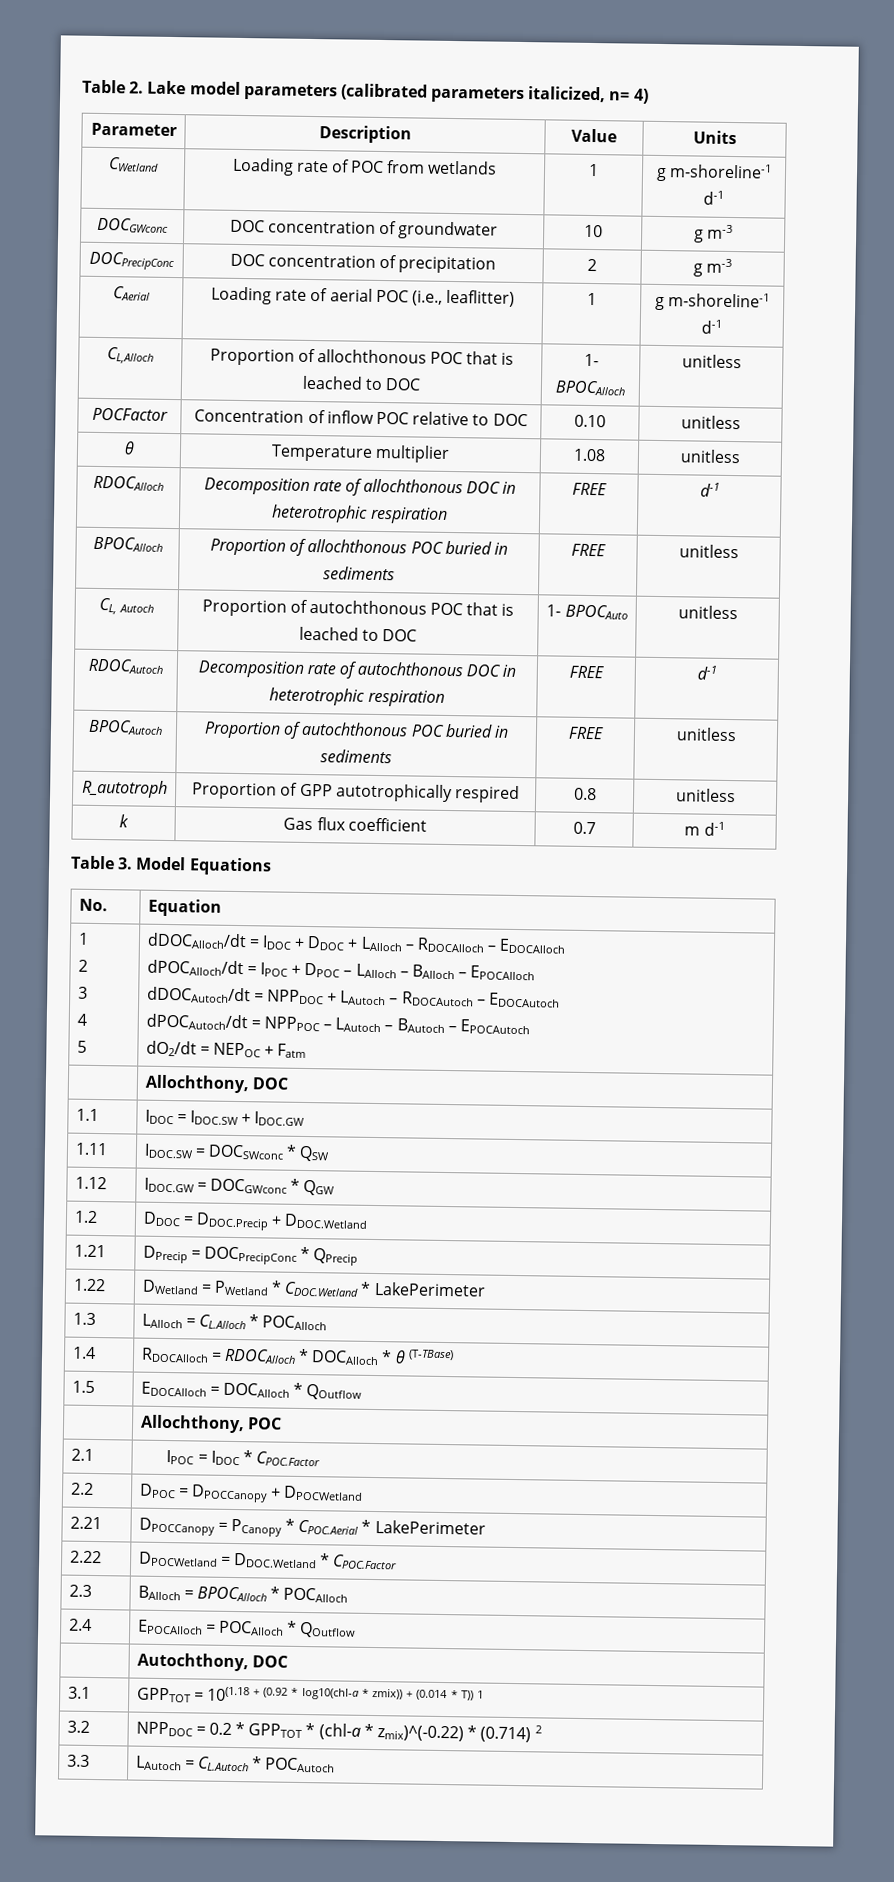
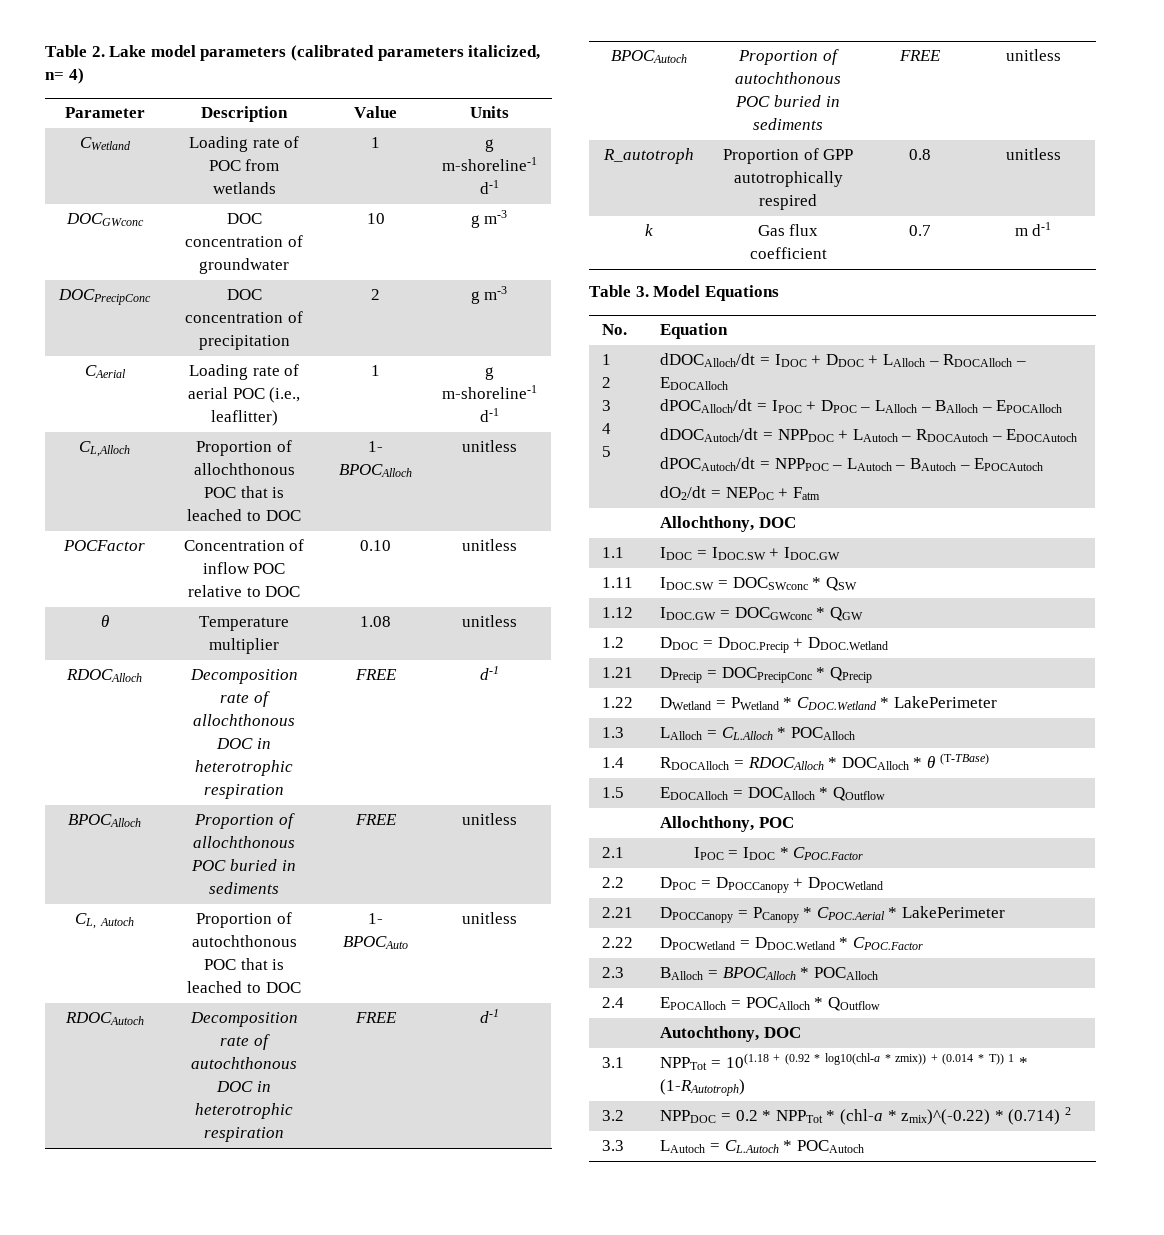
- 3.1 | GPPTOT = 10(1.18 + (0.92 * log10(chl-a * zmix)) + (0.014 * T)) 1
+ 3.1 | NPPTot = 10(1.18 + (0.92 * log10(chl-a * zmix)) + (0.014 * T)) 1 * (1-RAutotroph)
- 3.2 | NPPDOC = 0.2 * GPPTOT * (chl-a * zmix)^(-0.22) * (0.714) 2
+ 3.2 | NPPDOC = 0.2 * NPPTot * (chl-a * zmix)^(-0.22) * (0.714) 2

